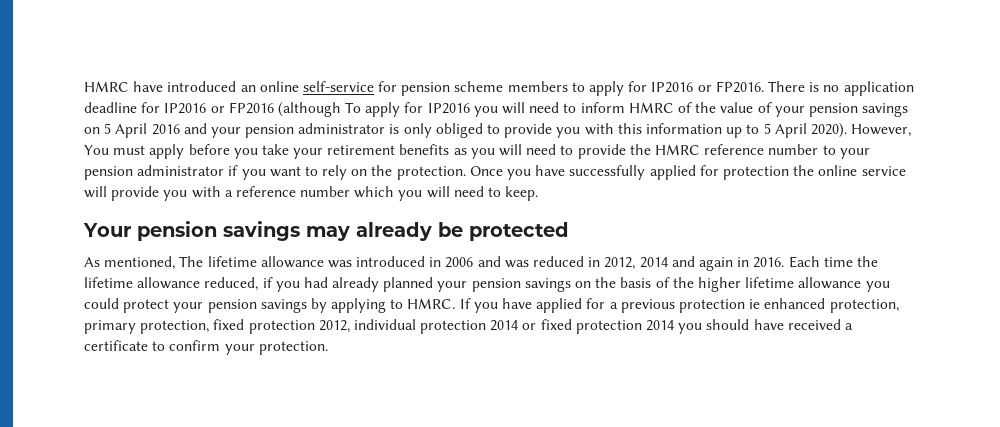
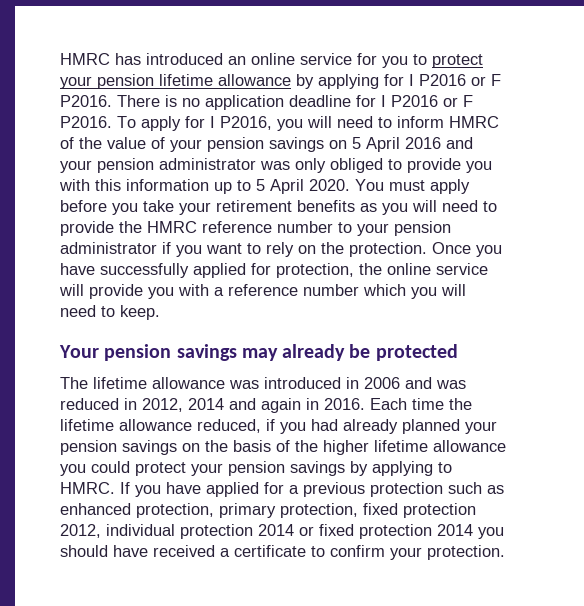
- HMRC have introduced an online self-service for pension scheme members to apply for IP2016 or FP2016.
+ HMRC has introduced an online service for you to protect your pension lifetime allowance by applying for I P2016 or F P2016.
- There is no application deadline for IP2016 or FP2016 (although To apply for IP2016 you will need to inform HMRC of the value of your pension savings on 5 April 2016 and your pension administrator is only obliged to provide you with this information up to 5 April 2020). However, You must apply before you take your retirement benefits as you will need to provide the HMRC reference number to your pension administrator if you want to rely on the protection.
+ There is no application deadline for I P2016 or F P2016. To apply for I P2016, you will need to inform HMRC of the value of your pension savings on 5 April 2016 and your pension administrator was only obliged to provide you with this information up to 5 April 2020. You must apply before you take your retirement benefits as you will need to provide the HMRC reference number to your pension administrator if you want to rely on the protection.
- Once you have successfully applied for protection the online service will provide you with a reference number which you will need to keep.
+ Once you have successfully applied for protection, the online service will provide you with a reference number which you will need to keep.
- As mentioned, The lifetime allowance was introduced in 2006 and was reduced in 2012, 2014 and again in 2016.
+ The lifetime allowance was introduced in 2006 and was reduced in 2012, 2014 and again in 2016.
- If you have applied for a previous protection ie enhanced protection, primary protection, fixed protection 2012, individual protection 2014 or fixed protection 2014 you should have received a certificate to confirm your protection.
+ If you have applied for a previous protection such as enhanced protection, primary protection, fixed protection 2012, individual protection 2014 or fixed protection 2014 you should have received a certificate to confirm your protection.

